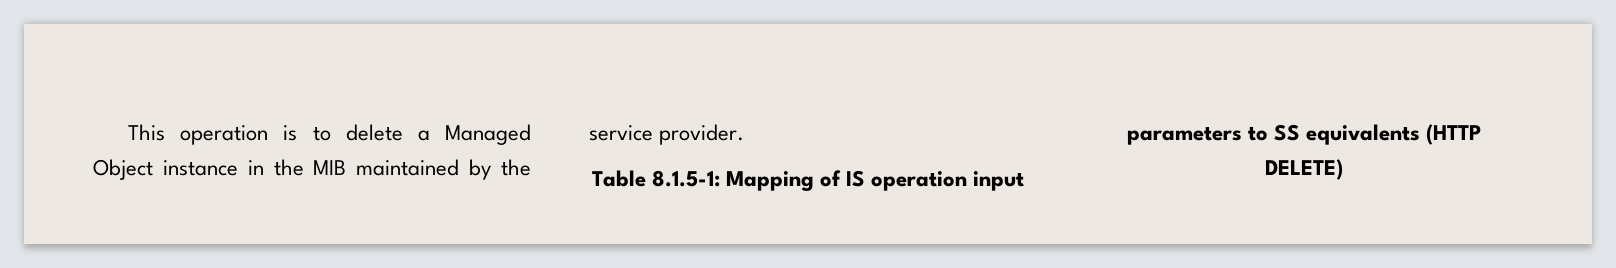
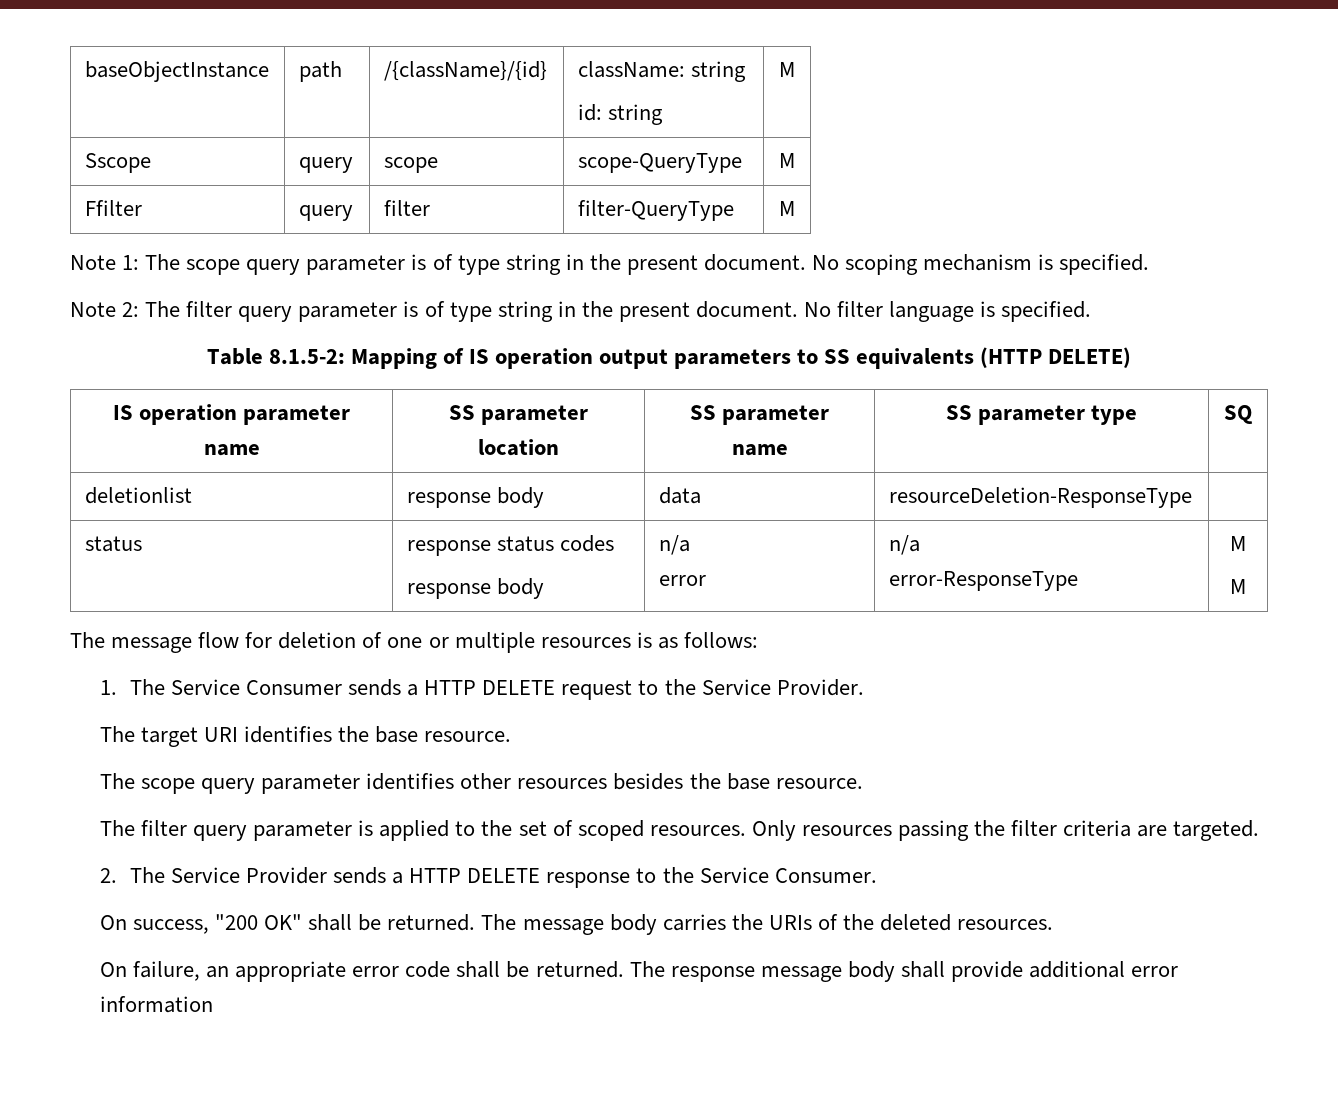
- This operation is to delete a Managed Object instance in the MIB maintained by the service provider.
+ baseObjectInstance | path | /{className}/{id} | className: string
+ id: string | M
+ Sscope | query | scope | scope-QueryType | M
+ Ffilter | query | filter | filter-QueryType | M
+ Note 1: The scope query parameter is of type string in the present document. No scoping mechanism is specified.
+ Note 2: The filter query parameter is of type string in the present document. No filter language is specified.
- Table 8.1.5-1: Mapping of IS operation input parameters to SS equivalents (HTTP DELETE)
+ Table 8.1.5-2: Mapping of IS operation output parameters to SS equivalents (HTTP DELETE)
+ IS operation parameter name | SS parameter location | SS parameter name | SS parameter type | SQ
+ deletionlist | response body | data | resourceDeletion-ResponseType |
+ status | response status codes
+ response body | n/a
+ error | n/a
+ error-ResponseType | M
+ M
+ The message flow for deletion of one or multiple resources is as follows:
+ 1. The Service Consumer sends a HTTP DELETE request to the Service Provider.
+ The target URI identifies the base resource.
+ The scope query parameter identifies other resources besides the base resource.
+ The filter query parameter is applied to the set of scoped resources. Only resources passing the filter criteria are targeted.
+ 2. The Service Provider sends a HTTP DELETE response to the Service Consumer.
+ On success, "200 OK" shall be returned. The message body carries the URIs of the deleted resources.
+ On failure, an appropriate error code shall be returned. The response message body shall provide additional error information

